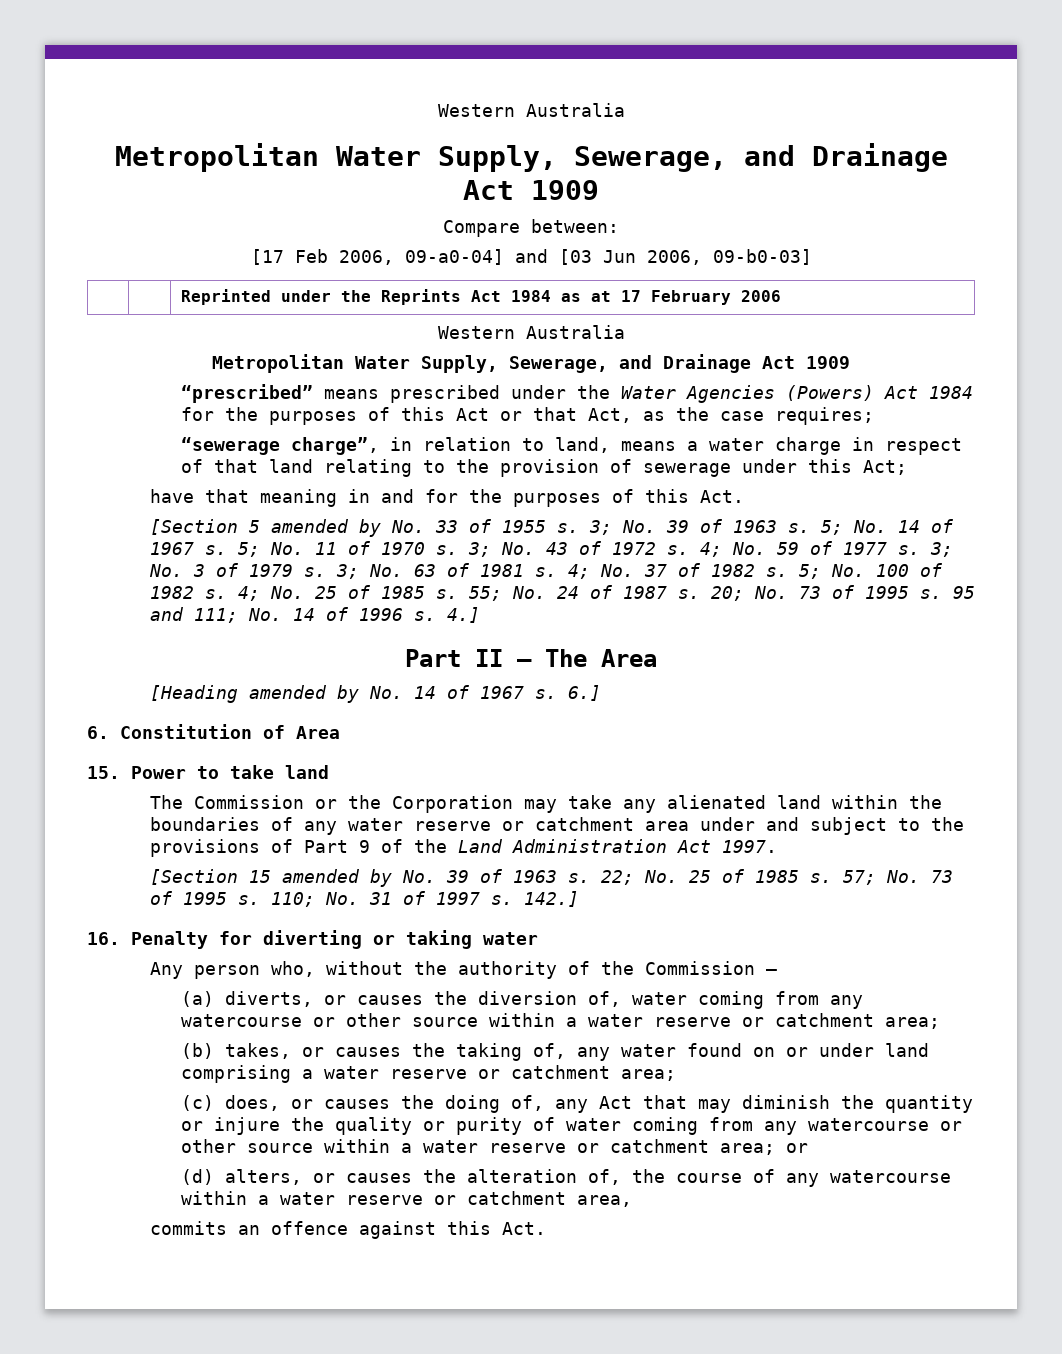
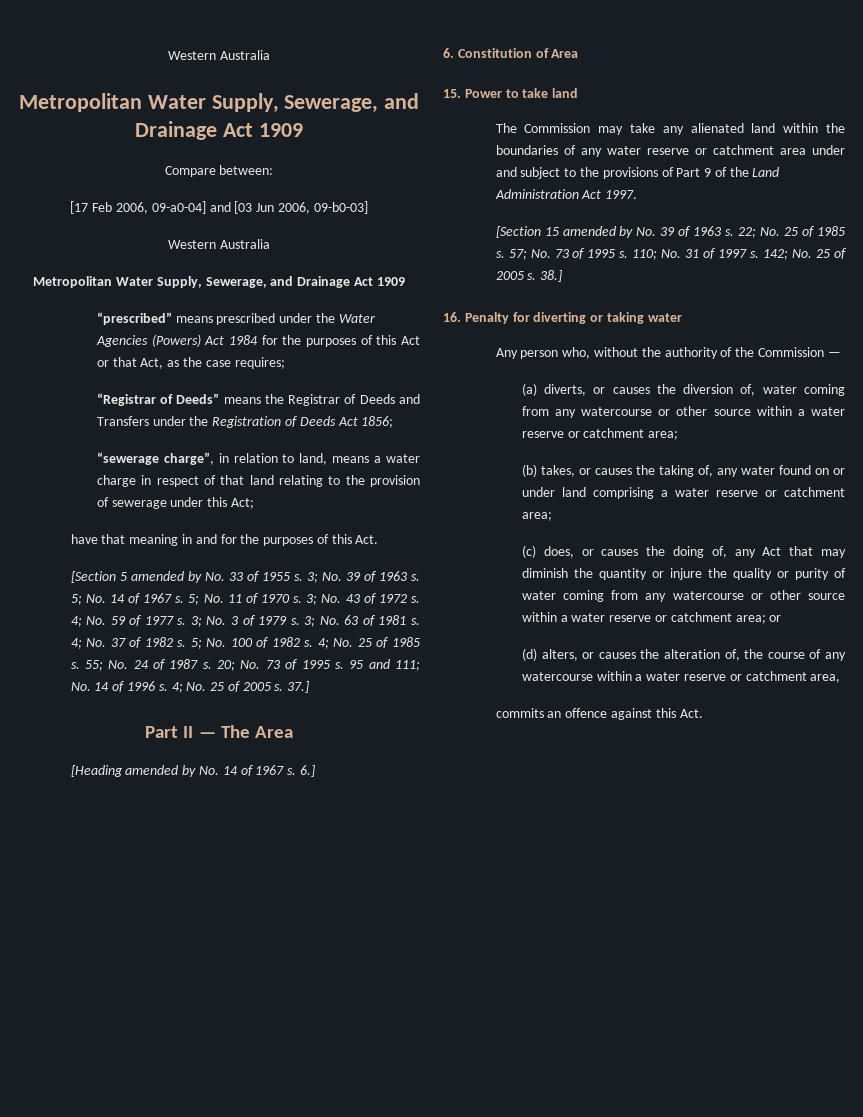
- | | Reprinted under the Reprints Act 1984 as at 17 February 2006
+ “Registrar of Deeds” means the Registrar of Deeds and Transfers under the Registration of Deeds Act 1856;
- 4.]
+ 4; No. 25 of 2005 s. 37.]
- The Commission or the Corporation may take any alienated land within the boundaries of any water reserve or catchment area under and subject to the provisions of Part 9 of the Land Administration Act 1997.
+ The Commission may take any alienated land within the boundaries of any water reserve or catchment area under and subject to the provisions of Part 9 of the Land Administration Act 1997.
- 142.]
+ 142; No. 25 of 2005 s. 38.]

